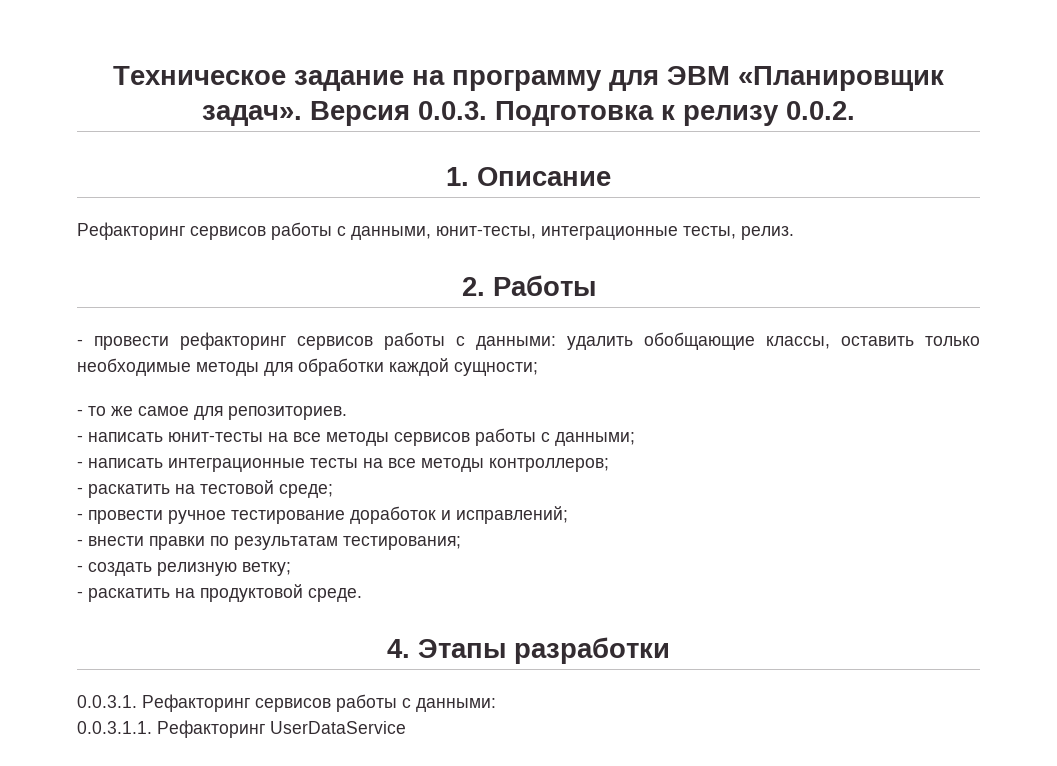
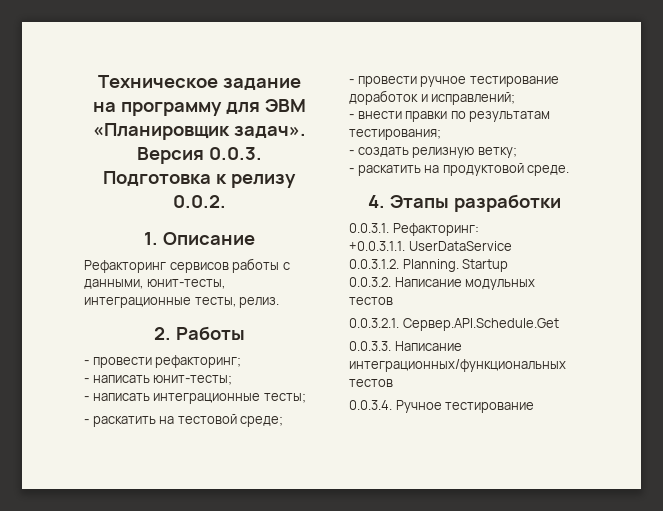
- - провести рефакторинг сервисов работы с данными: удалить обобщающие классы, оставить только необходимые методы для обработки каждой сущности;
- - то же самое для репозиториев.
- - написать юнит-тесты на все методы сервисов работы с данными;
- - написать интеграционные тесты на все методы контроллеров;
+ - провести рефакторинг;
+ - написать юнит-тесты;
+ - написать интеграционные тесты;
- 0.0.3.1. Рефакторинг сервисов работы с данными:
- 0.0.3.1.1. Рефакторинг UserDataService
+ 0.0.3.1. Рефакторинг:
+ +0.0.3.1.1. UserDataService
+ 0.0.3.1.2. Planning. Startup
+ 0.0.3.2. Написание модульных тестов
+ 0.0.3.2.1. Сервер.API.Schedule.Get
+ 0.0.3.3. Написание интеграционных/функциональных тестов
+ 0.0.3.4. Ручное тестирование

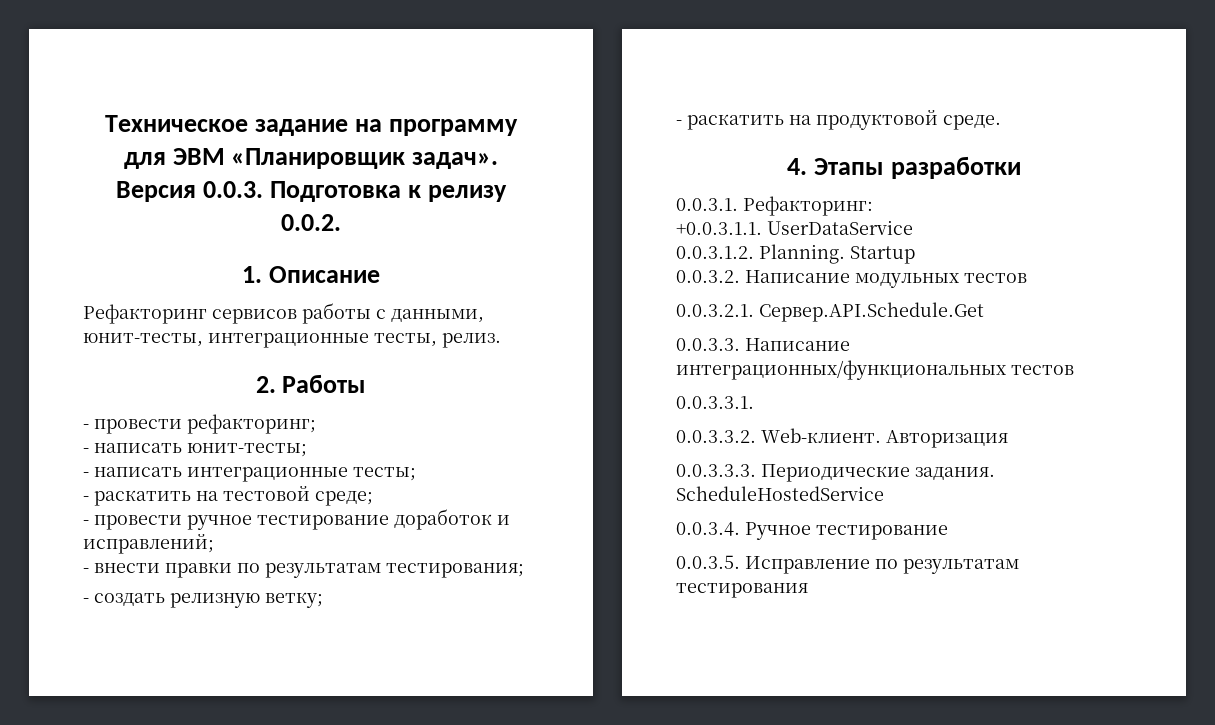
+ 0.0.3.3.1.
+ 0.0.3.3.2. Web-клиент. Авторизация
+ 0.0.3.3.3. Периодические задания. ScheduleHostedService
  0.0.3.4. Ручное тестирование
+ 0.0.3.5. Исправление по результатам тестирования

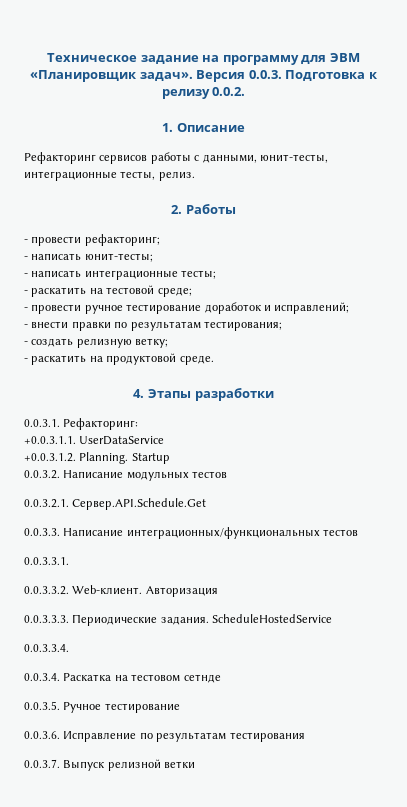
- 0.0.3.1.2. Planning.
+ +0.0.3.1.2. Planning.
+ 0.0.3.3.4.
- 0.0.3.4. Ручное тестирование
+ 0.0.3.4. Раскатка на тестовом сетнде
+ 0.0.3.5. Ручное тестирование
- 0.0.3.5. Исправление по результатам тестирования
+ 0.0.3.6. Исправление по результатам тестирования
+ 0.0.3.7. Выпуск релизной ветки

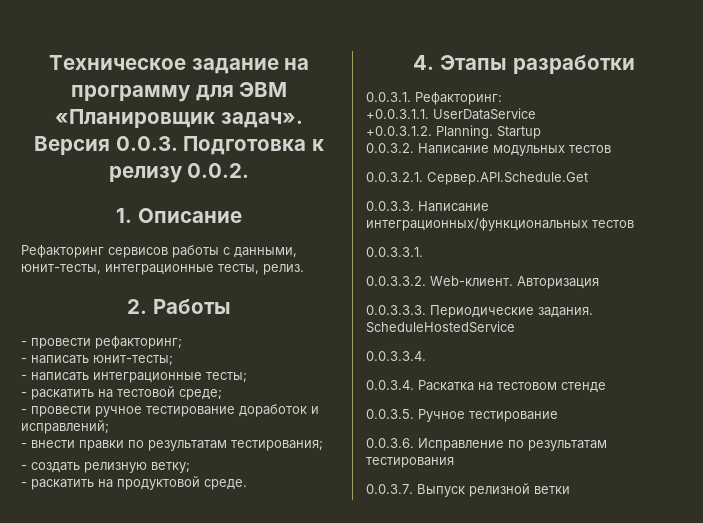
- 0.0.3.4. Раскатка на тестовом сетнде
+ 0.0.3.4. Раскатка на тестовом стенде

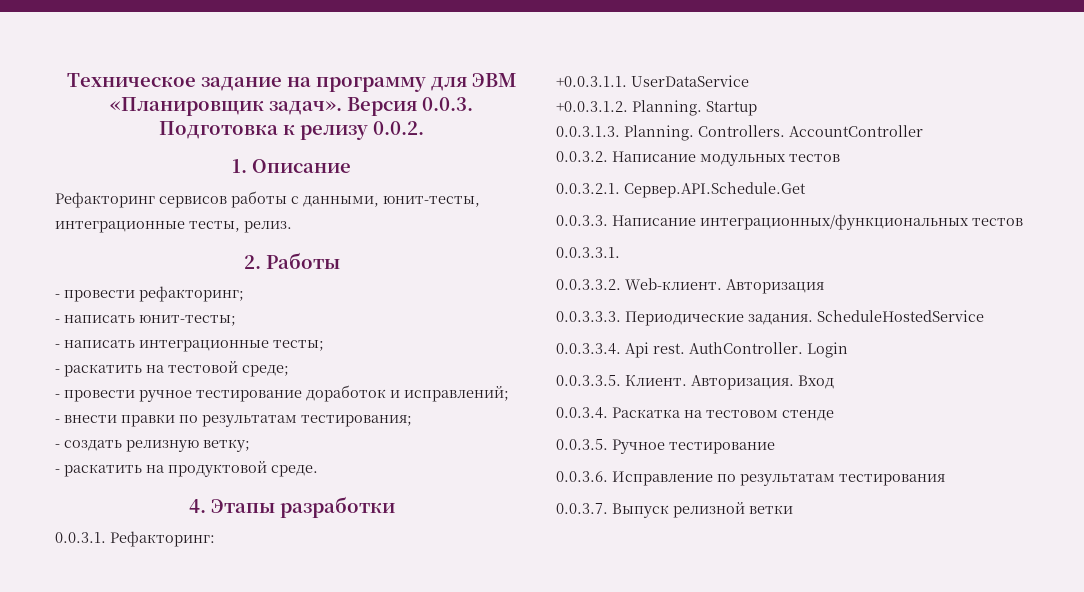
+ 0.0.3.1.3. Planning. Controllers. AccountController
- 0.0.3.3.4.
+ 0.0.3.3.4. Api rest. AuthController. Login
+ 0.0.3.3.5. Клиент. Авторизация. Вход

